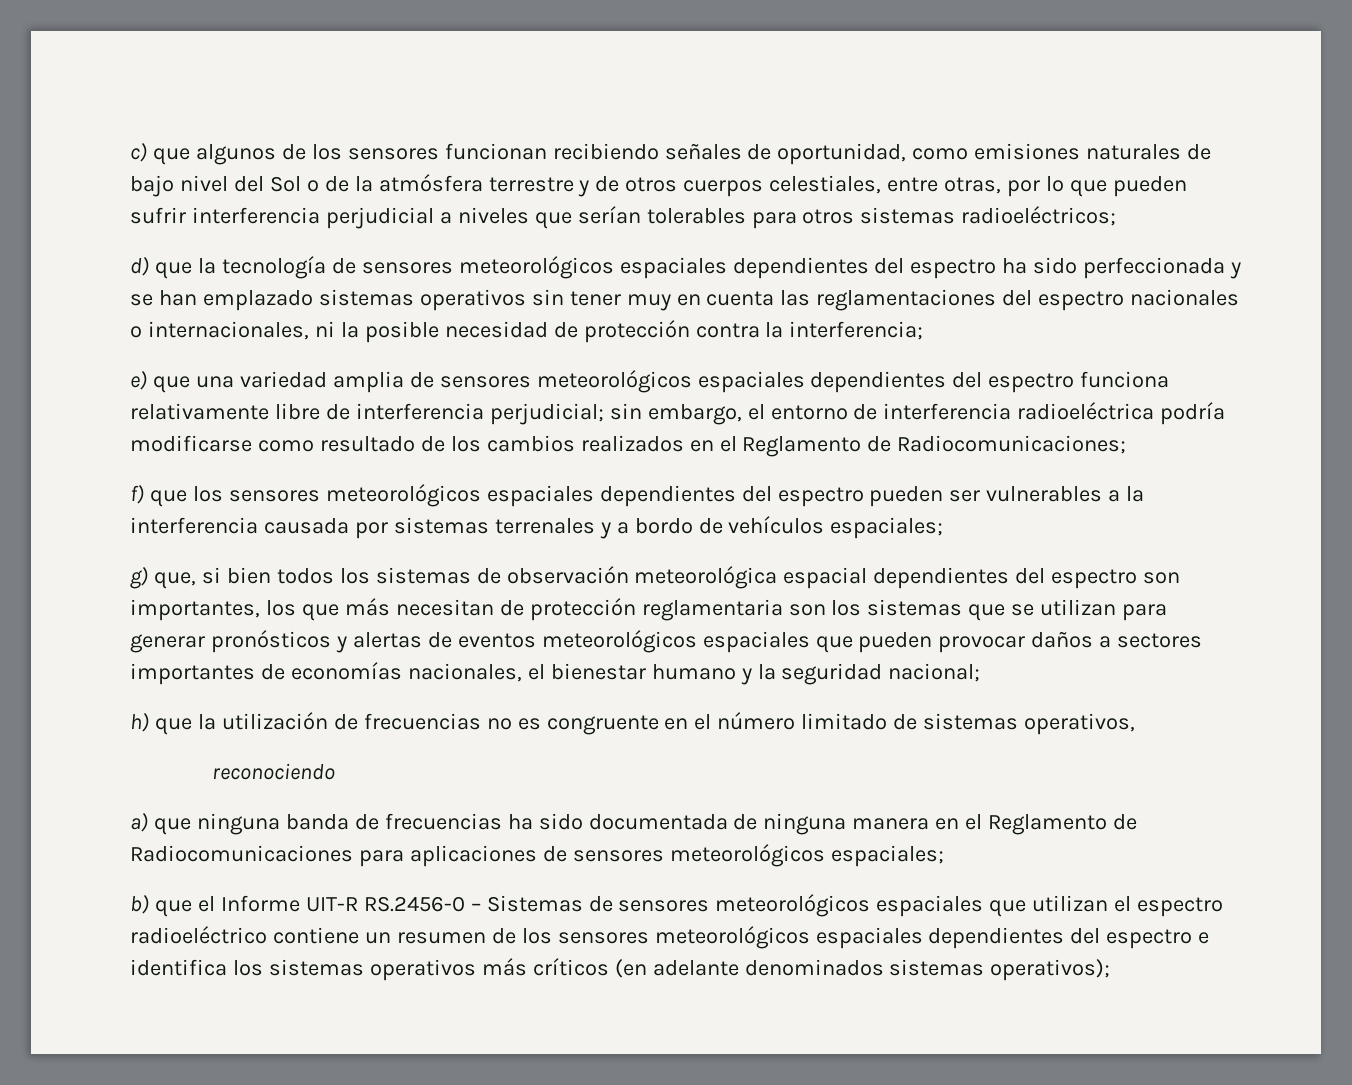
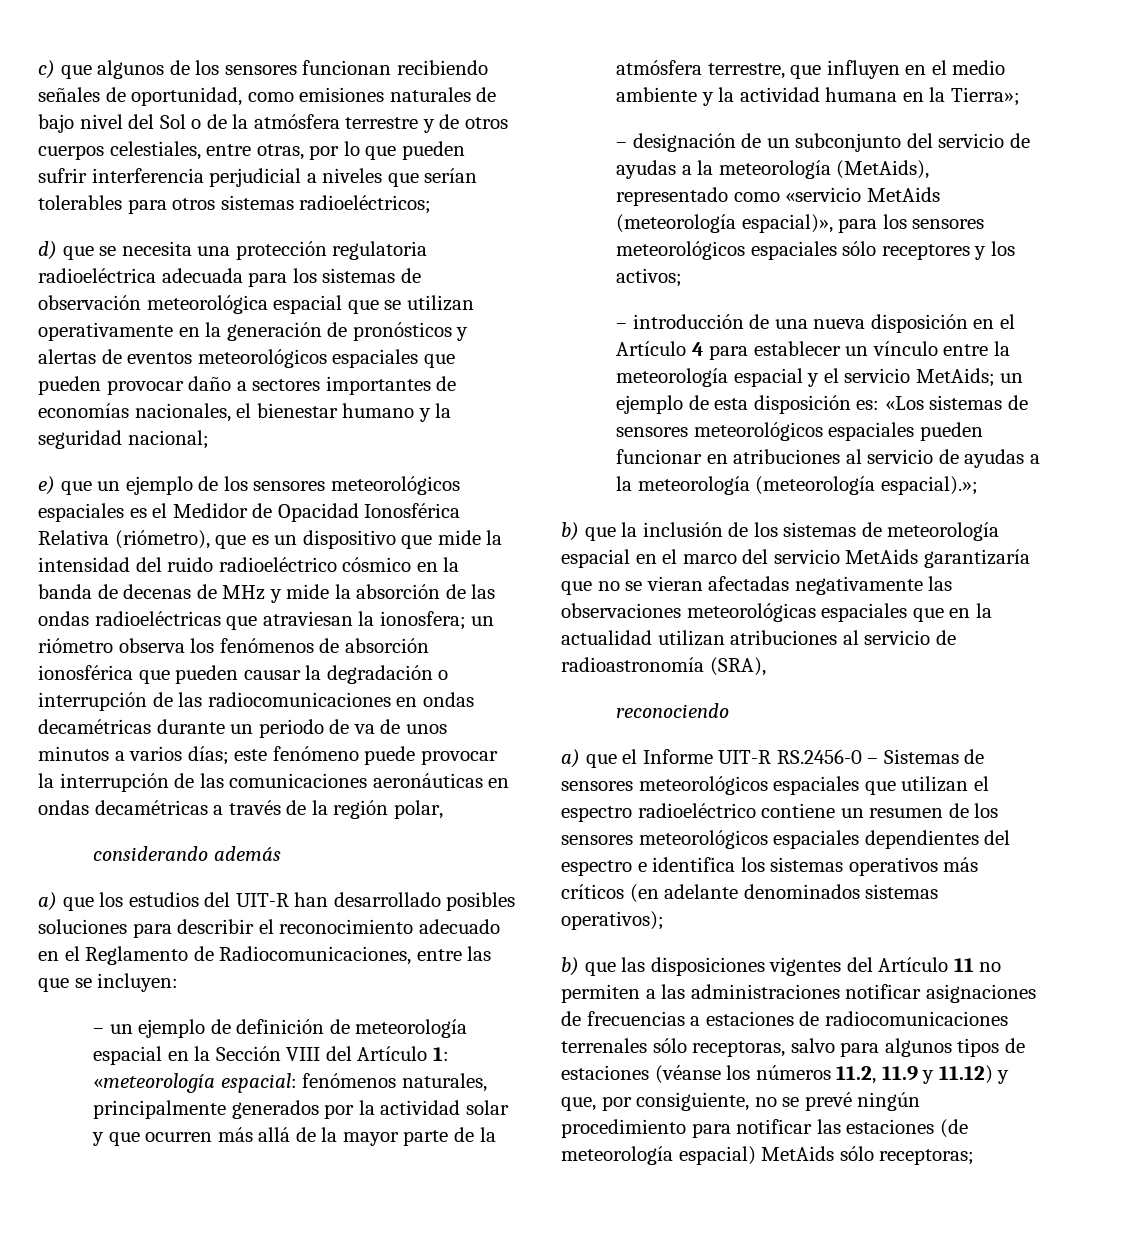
- d) que la tecnología de sensores meteorológicos espaciales dependientes del espectro ha sido perfeccionada y se han emplazado sistemas operativos sin tener muy en cuenta las reglamentaciones del espectro nacionales o internacionales, ni la posible necesidad de protección contra la interferencia;
- e) que una variedad amplia de sensores meteorológicos espaciales dependientes del espectro funciona relativamente libre de interferencia perjudicial; sin embargo, el entorno de interferencia radioeléctrica podría modificarse como resultado de los cambios realizados en el Reglamento de Radiocomunicaciones;
- f) que los sensores meteorológicos espaciales dependientes del espectro pueden ser vulnerables a la interferencia causada por sistemas terrenales y a bordo de vehículos espaciales;
- g) que, si bien todos los sistemas de observación meteorológica espacial dependientes del espectro son importantes, los que más necesitan de protección reglamentaria son los sistemas que se utilizan para generar pronósticos y alertas de eventos meteorológicos espaciales que pueden provocar daños a sectores importantes de economías nacionales, el bienestar humano y la seguridad nacional;
+ d) que se necesita una protección regulatoria radioeléctrica adecuada para los sistemas de observación meteorológica espacial que se utilizan operativamente en la generación de pronósticos y alertas de eventos meteorológicos espaciales que pueden provocar daño a sectores importantes de economías nacionales, el bienestar humano y la seguridad nacional;
- h) que la utilización de frecuencias no es congruente en el número limitado de sistemas operativos,
+ e) que un ejemplo de los sensores meteorológicos espaciales es el Medidor de Opacidad Ionosférica Relativa (riómetro), que es un dispositivo que mide la intensidad del ruido radioeléctrico cósmico en la banda de decenas de MHz y mide la absorción de las ondas radioeléctricas que atraviesan la ionosfera; un riómetro observa los fenómenos de absorción ionosférica que pueden causar la degradación o interrupción de las radiocomunicaciones en ondas decamétricas durante un periodo de va de unos minutos a varios días; este fenómeno puede provocar la interrupción de las comunicaciones aeronáuticas en ondas decamétricas a través de la región polar,
+ considerando además
+ a) que los estudios del UIT-R han desarrollado posibles soluciones para describir el reconocimiento adecuado en el Reglamento de Radiocomunicaciones, entre las que se incluyen:
+ – un ejemplo de definición de meteorología espacial en la Sección VIII del Artículo 1: «meteorología espacial: fenómenos naturales, principalmente generados por la actividad solar y que ocurren más allá de la mayor parte de la atmósfera terrestre, que influyen en el medio ambiente y la actividad humana en la Tierra»;
+ – designación de un subconjunto del servicio de ayudas a la meteorología (MetAids), representado como «servicio MetAids (meteorología espacial)», para los sensores meteorológicos espaciales sólo receptores y los activos;
+ – introducción de una nueva disposición en el Artículo 4 para establecer un vínculo entre la meteorología espacial y el servicio MetAids; un ejemplo de esta disposición es: «Los sistemas de sensores meteorológicos espaciales pueden funcionar en atribuciones al servicio de ayudas a la meteorología (meteorología espacial).»;
+ b) que la inclusión de los sistemas de meteorología espacial en el marco del servicio MetAids garantizaría que no se vieran afectadas negativamente las observaciones meteorológicas espaciales que en la actualidad utilizan atribuciones al servicio de radioastronomía (SRA),
  reconociendo
- a) que ninguna banda de frecuencias ha sido documentada de ninguna manera en el Reglamento de Radiocomunicaciones para aplicaciones de sensores meteorológicos espaciales;
- b) que el Informe UIT-R RS.2456-0 – Sistemas de sensores meteorológicos espaciales que utilizan el espectro radioeléctrico contiene un resumen de los sensores meteorológicos espaciales dependientes del espectro e identifica los sistemas operativos más críticos (en adelante denominados sistemas operativos);
+ a) que el Informe UIT-R RS.2456-0 – Sistemas de sensores meteorológicos espaciales que utilizan el espectro radioeléctrico contiene un resumen de los sensores meteorológicos espaciales dependientes del espectro e identifica los sistemas operativos más críticos (en adelante denominados sistemas operativos);
+ b) que las disposiciones vigentes del Artículo 11 no permiten a las administraciones notificar asignaciones de frecuencias a estaciones de radiocomunicaciones terrenales sólo receptoras, salvo para algunos tipos de estaciones (véanse los números 11.2, 11.9 y 11.12) y que, por consiguiente, no se prevé ningún procedimiento para notificar las estaciones (de meteorología espacial) MetAids sólo receptoras;

